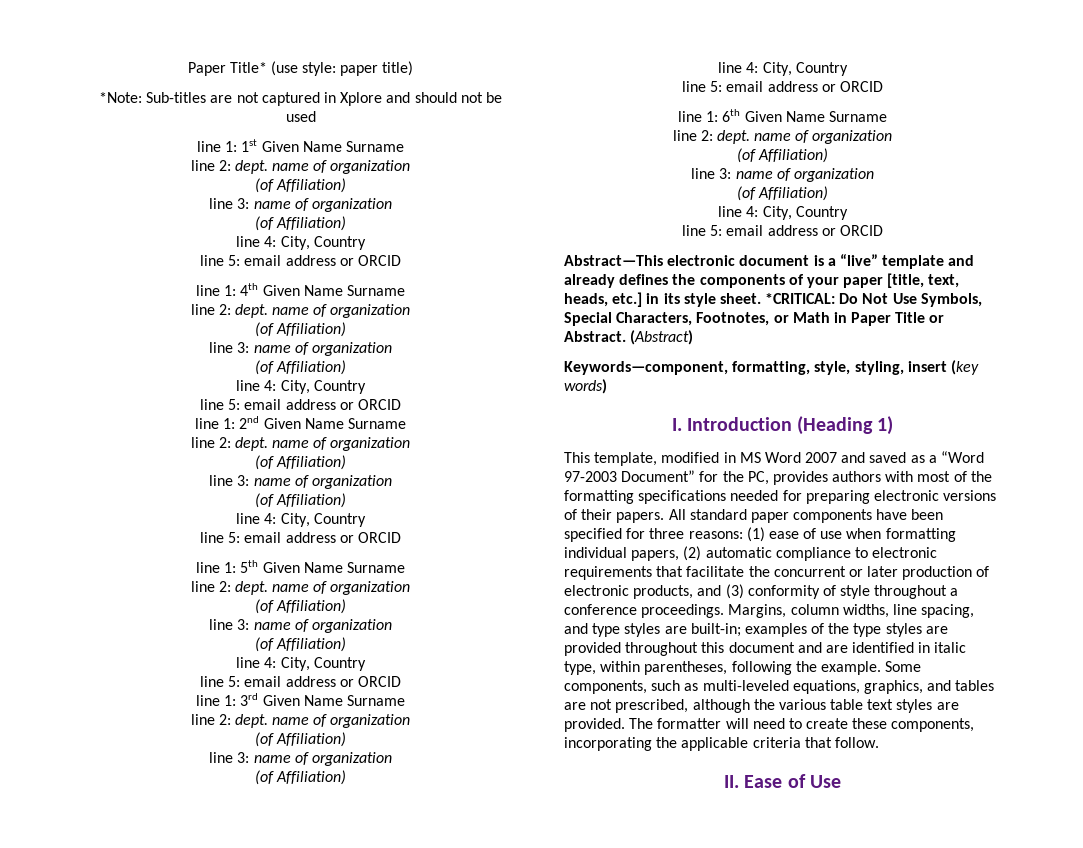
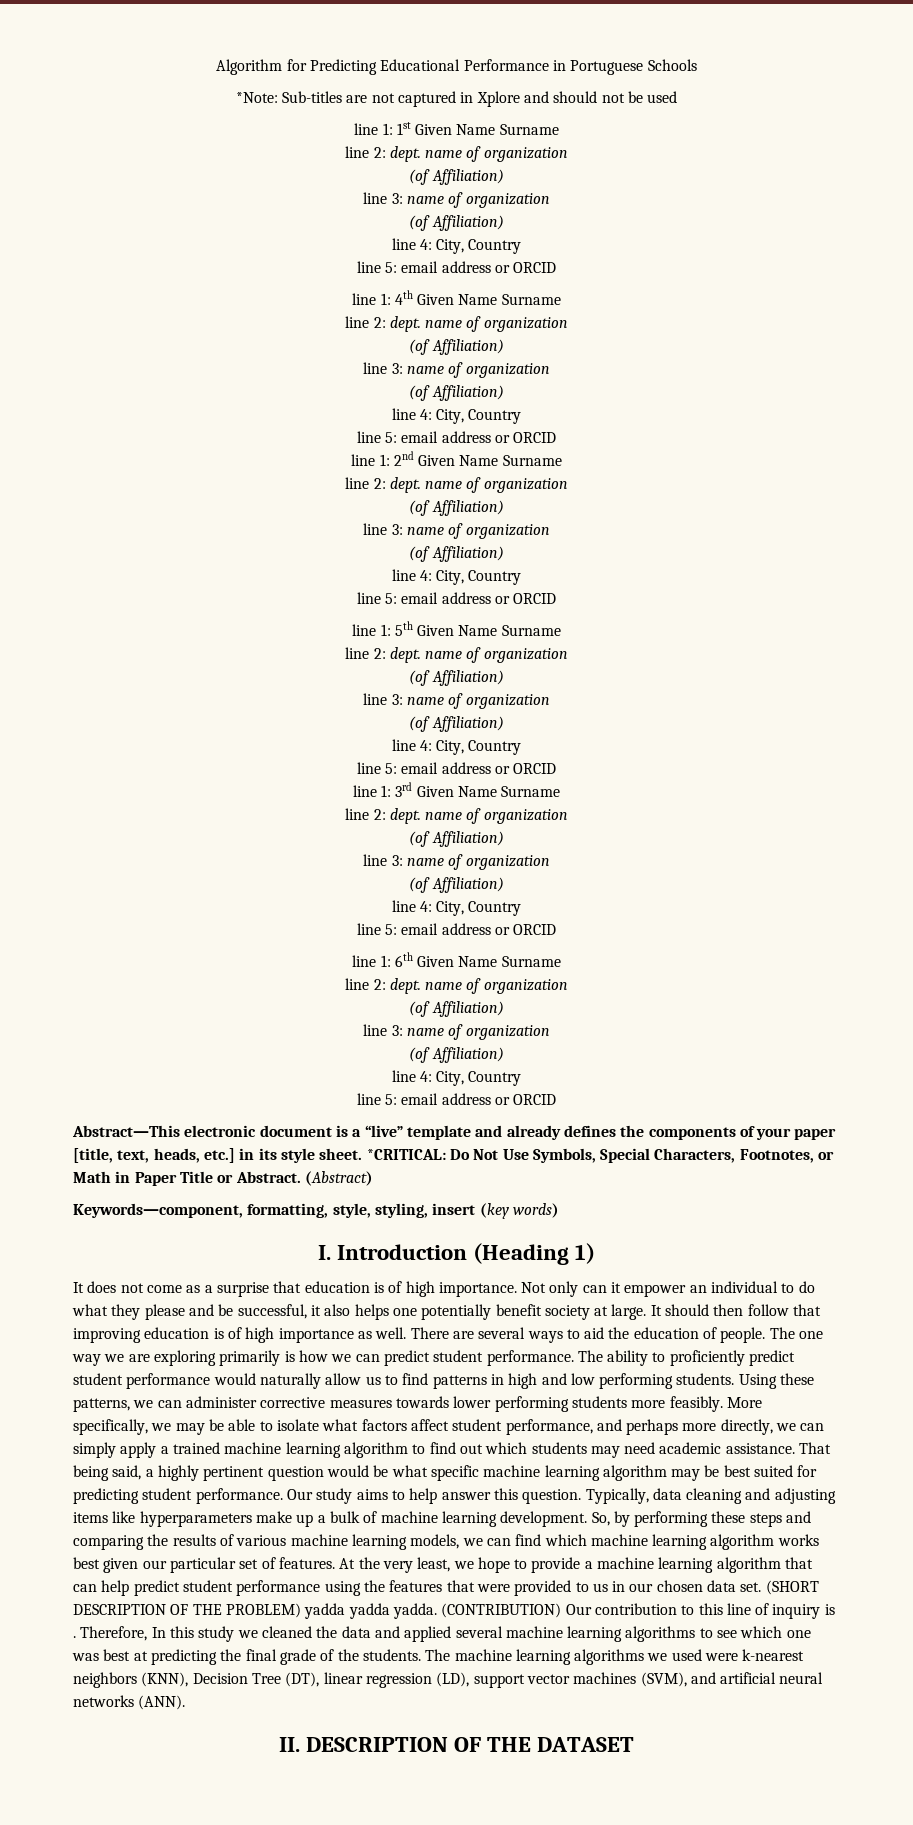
- Paper Title* (use style: paper title)
+ Algorithm for Predicting Educational Performance in Portuguese Schools
- This template, modified in MS Word 2007 and saved as a “Word 97-2003 Document” for the PC, provides authors with most of the formatting specifications needed for preparing electronic versions of their papers. All standard paper components have been specified for three reasons: (1) ease of use when formatting individual papers, (2) automatic compliance to electronic requirements that facilitate the concurrent or later production of electronic products, and (3) conformity of style throughout a conference proceedings. Margins, column widths, line spacing, and type styles are built-in; examples of the type styles are provided throughout this document and are identified in italic type, within parentheses, following the example. Some components, such as multi-leveled equations, graphics, and tables are not prescribed, although the various table text styles are provided. The formatter will need to create these components, incorporating the applicable criteria that follow.
- II. Ease of Use
+ It does not come as a surprise that education is of high importance. Not only can it empower an individual to do what they please and be successful, it also helps one potentially benefit society at large. It should then follow that improving education is of high importance as well. There are several ways to aid the education of people. The one way we are exploring primarily is how we can predict student performance. The ability to proficiently predict student performance would naturally allow us to find patterns in high and low performing students. Using these patterns, we can administer corrective measures towards lower performing students more feasibly. More specifically, we may be able to isolate what factors affect student performance, and perhaps more directly, we can simply apply a trained machine learning algorithm to find out which students may need academic assistance. That being said, a highly pertinent question would be what specific machine learning algorithm may be best suited for predicting student performance. Our study aims to help answer this question. Typically, data cleaning and adjusting items like hyperparameters make up a bulk of machine learning development. So, by performing these steps and comparing the results of various machine learning models, we can find which machine learning algorithm works best given our particular set of features. At the very least, we hope to provide a machine learning algorithm that can help predict student performance using the features that were provided to us in our chosen data set. (SHORT DESCRIPTION OF THE PROBLEM) yadda yadda yadda. (CONTRIBUTION) Our contribution to this line of inquiry is . Therefore, In this study we cleaned the data and applied several machine learning algorithms to see which one was best at predicting the final grade of the students. The machine learning algorithms we used were k-nearest neighbors (KNN), Decision Tree (DT), linear regression (LD), support vector machines (SVM), and artificial neural networks (ANN).
+ II. DESCRIPTION OF THE DATASET

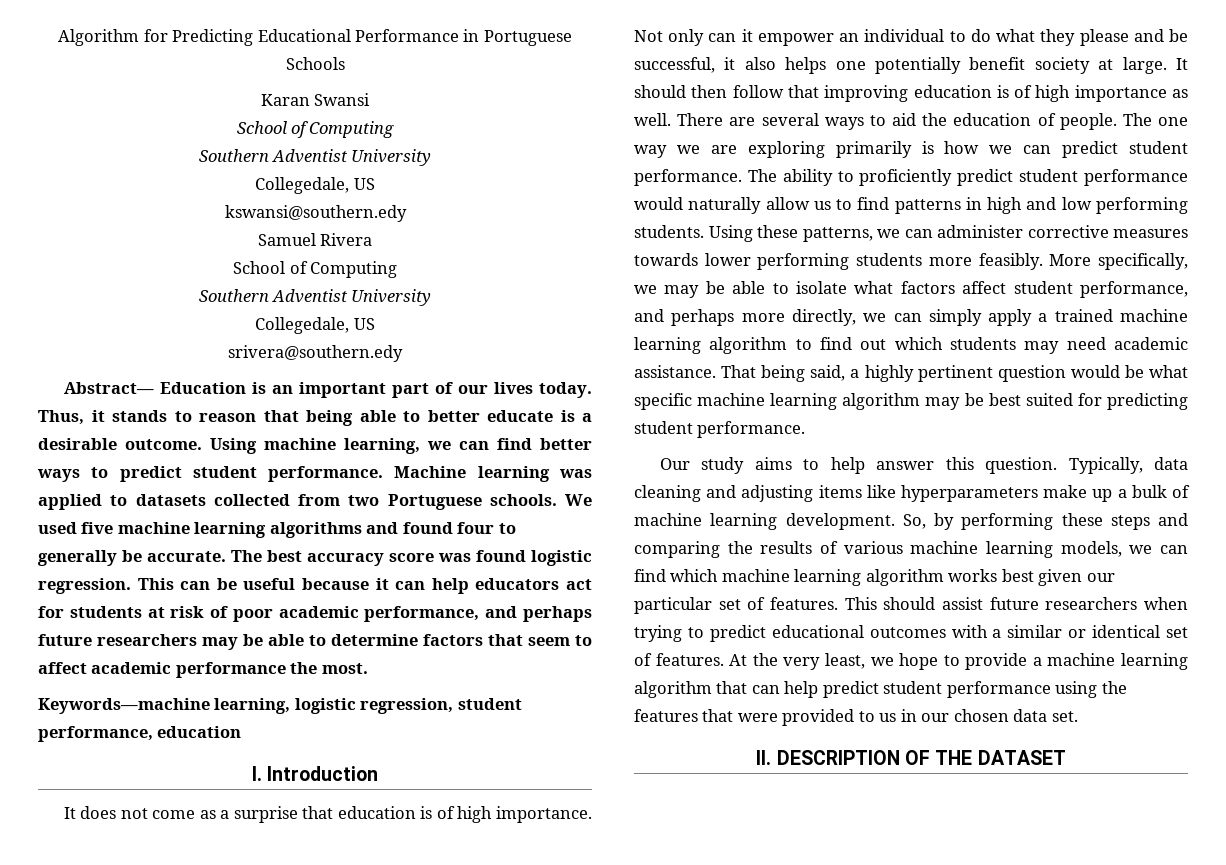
- *Note: Sub-titles are not captured in Xplore and should not be used
- line 1: 1st Given Name Surname
- line 2: dept. name of organization
- (of Affiliation)
- line 3: name of organization
- (of Affiliation)
- line 4: City, Country
- line 5: email address or ORCID
- line 1: 4th Given Name Surname
- line 2: dept. name of organization
- (of Affiliation)
- line 3: name of organization
- (of Affiliation)
- line 4: City, Country
- line 5: email address or ORCID
- line 1: 2nd Given Name Surname
- line 2: dept. name of organization
- (of Affiliation)
- line 3: name of organization
- (of Affiliation)
- line 4: City, Country
- line 5: email address or ORCID
- line 1: 5th Given Name Surname
- line 2: dept. name of organization
- (of Affiliation)
- line 3: name of organization
- (of Affiliation)
- line 4: City, Country
- line 5: email address or ORCID
- line 1: 3rd Given Name Surname
- line 2: dept. name of organization
- (of Affiliation)
- line 3: name of organization
- (of Affiliation)
- line 4: City, Country
- line 5: email address or ORCID
- line 1: 6th Given Name Surname
- line 2: dept. name of organization
- (of Affiliation)
- line 3: name of organization
- (of Affiliation)
- line 4: City, Country
- line 5: email address or ORCID
- Abstract—This electronic document is a “live” template and already defines the components of your paper [title, text, heads, etc.] in its style sheet. *CRITICAL: Do Not Use Symbols, Special Characters, Footnotes, or Math in Paper Title or Abstract. (Abstract)
- Keywords—component, formatting, style, styling, insert (key words)
+ Karan Swansi
+ School of Computing
+ Southern Adventist University
+ Collegedale, US
+ kswansi@southern.edy
+ Samuel Rivera
+ School of Computing
+ Southern Adventist University
+ Collegedale, US
+ srivera@southern.edy
+ Abstract— Education is an important part of our lives today. Thus, it stands to reason that being able to better educate is a desirable outcome. Using machine learning, we can find better ways to predict student performance. Machine learning was applied to datasets collected from two Portuguese schools. We used five machine learning algorithms and found four to generally be accurate. The best accuracy score was found logistic regression. This can be useful because it can help educators act for students at risk of poor academic performance, and perhaps future researchers may be able to determine factors that seem to affect academic performance the most.
+ Keywords—machine learning, logistic regression, student performance, education
- I. Introduction (Heading 1)
+ I. Introduction
- That being said, a highly pertinent question would be what specific machine learning algorithm may be best suited for predicting student performance. Our study aims to help answer this question.
+ That being said, a highly pertinent question would be what specific machine learning algorithm may be best suited for predicting student performance.
+ Our study aims to help answer this question.
+ This should assist future researchers when trying to predict educational outcomes with a similar or identical set of features.
- (SHORT DESCRIPTION OF THE PROBLEM) yadda yadda yadda. (CONTRIBUTION) Our contribution to this line of inquiry is . Therefore, In this study we cleaned the data and applied several machine learning algorithms to see which one was best at predicting the final grade of the students. The machine learning algorithms we used were k-nearest neighbors (KNN), Decision Tree (DT), linear regression (LD), support vector machines (SVM), and artificial neural networks (ANN).

